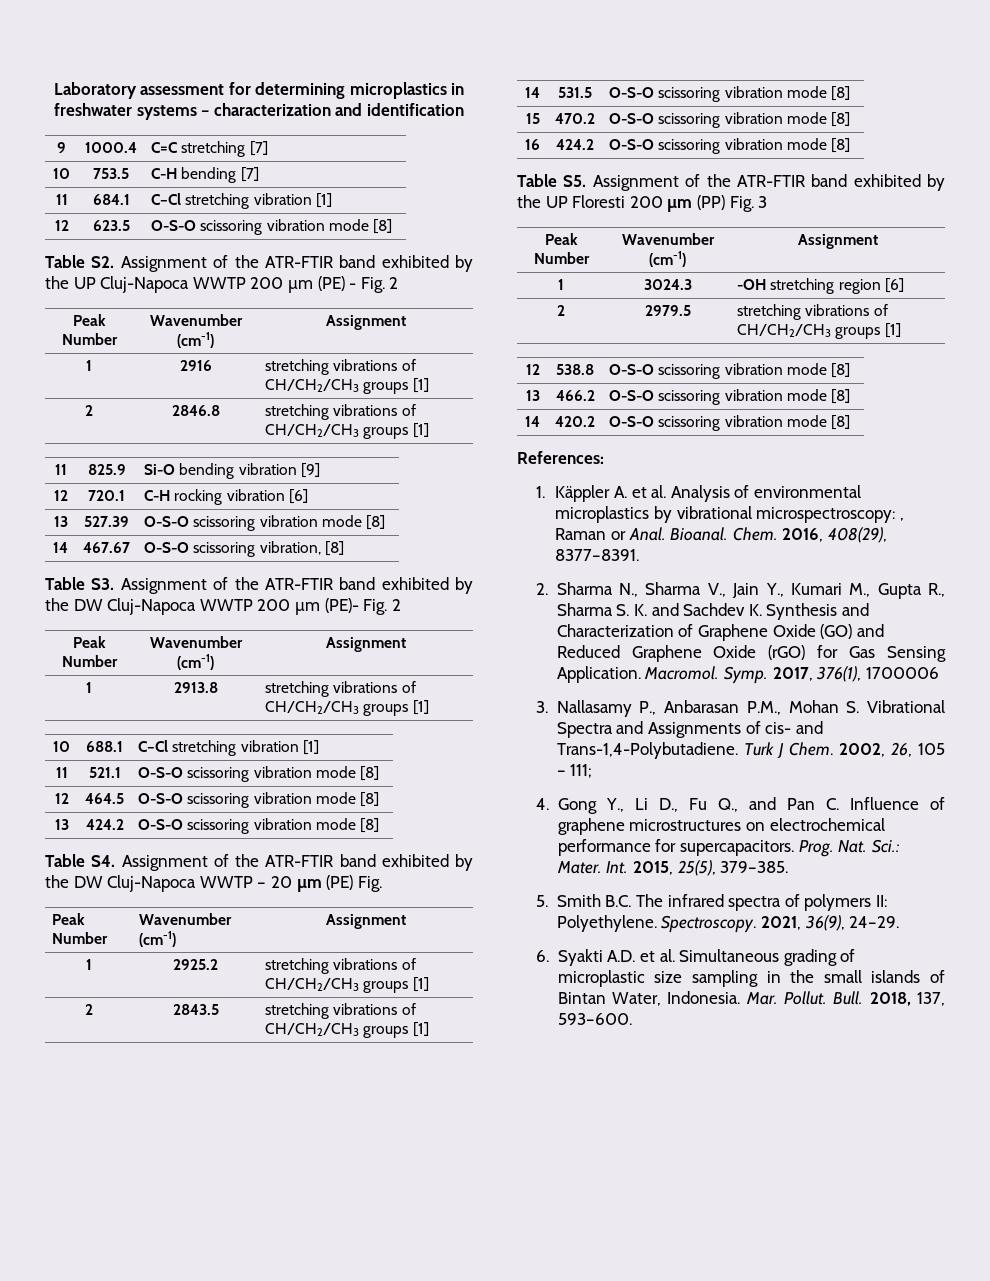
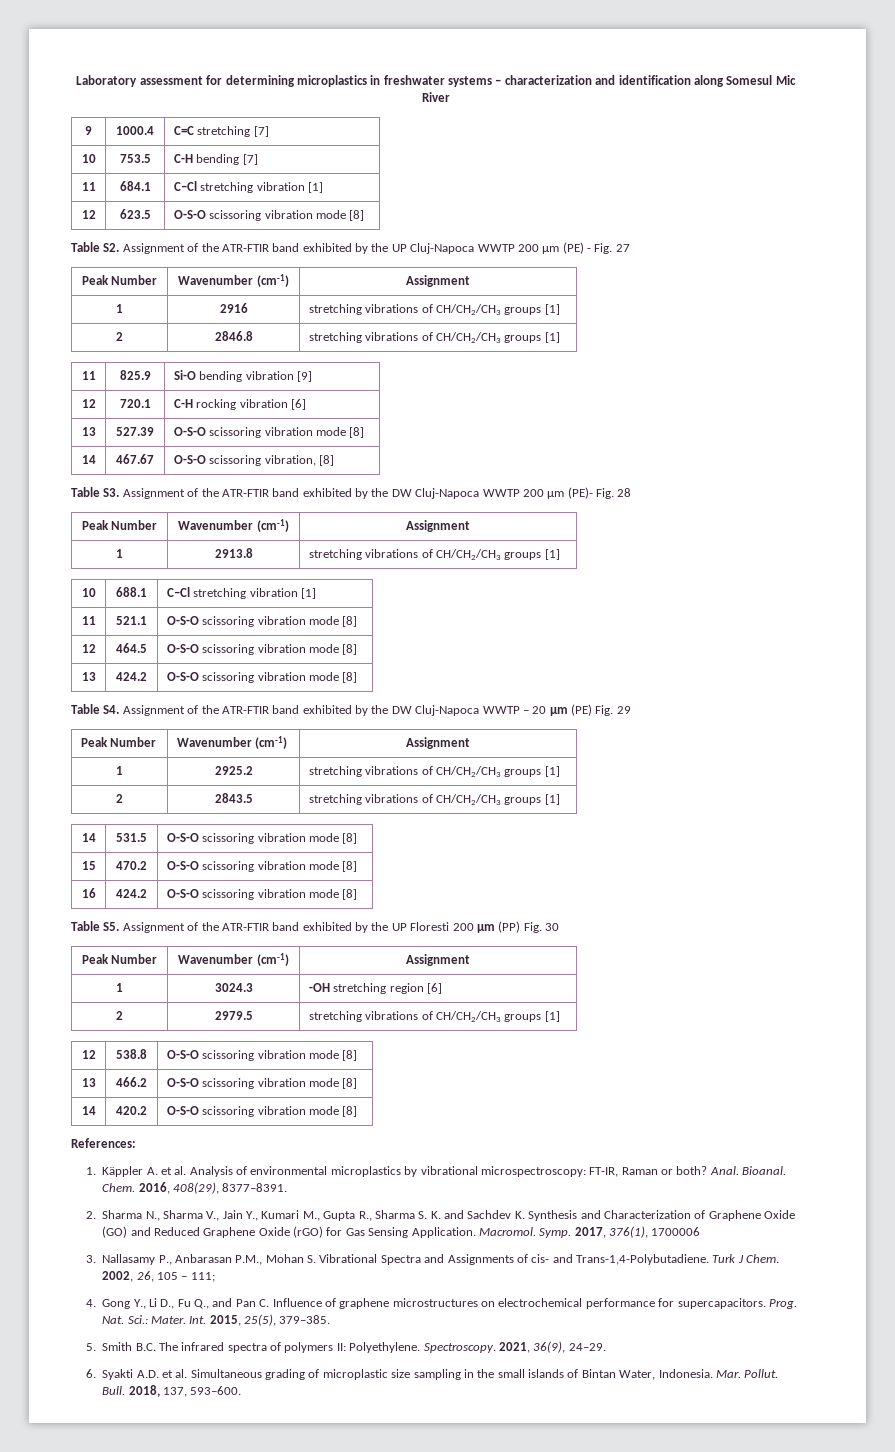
- Laboratory assessment for determining microplastics in freshwater systems – characterization and identification
+ Laboratory assessment for determining microplastics in freshwater systems – characterization and identification along Somesul Mic River
- Table S2. Assignment of the ATR-FTIR band exhibited by the UP Cluj-Napoca WWTP 200 µm (PE) - Fig. 2
+ Table S2. Assignment of the ATR-FTIR band exhibited by the UP Cluj-Napoca WWTP 200 µm (PE) - Fig. 27
- Table S3. Assignment of the ATR-FTIR band exhibited by the DW Cluj-Napoca WWTP 200 µm (PE)- Fig. 2
+ Table S3. Assignment of the ATR-FTIR band exhibited by the DW Cluj-Napoca WWTP 200 µm (PE)- Fig. 28
- Table S4. Assignment of the ATR-FTIR band exhibited by the DW Cluj-Napoca WWTP – 20 µm (PE) Fig.
+ Table S4. Assignment of the ATR-FTIR band exhibited by the DW Cluj-Napoca WWTP – 20 µm (PE) Fig. 29
- Table S5. Assignment of the ATR-FTIR band exhibited by the UP Floresti 200 µm (PP) Fig. 3
+ Table S5. Assignment of the ATR-FTIR band exhibited by the UP Floresti 200 µm (PP) Fig. 30
- 1. Käppler A. et al. Analysis of environmental microplastics by vibrational microspectroscopy: , Raman or Anal.
+ 1. Käppler A. et al. Analysis of environmental microplastics by vibrational microspectroscopy: FT-IR, Raman or both? Anal.

